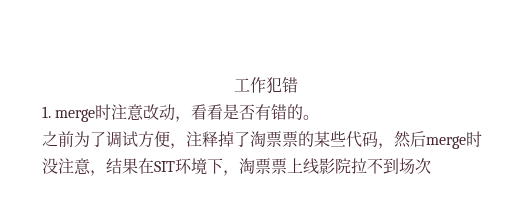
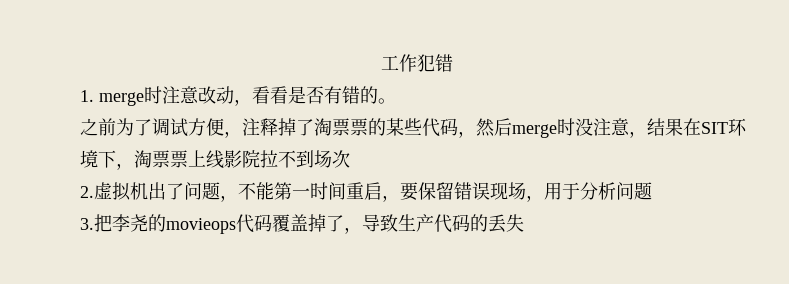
+ 2.虚拟机出了问题，不能第一时间重启，要保留错误现场，用于分析问题
+ 3.把李尧的movieops代码覆盖掉了，导致生产代码的丢失

